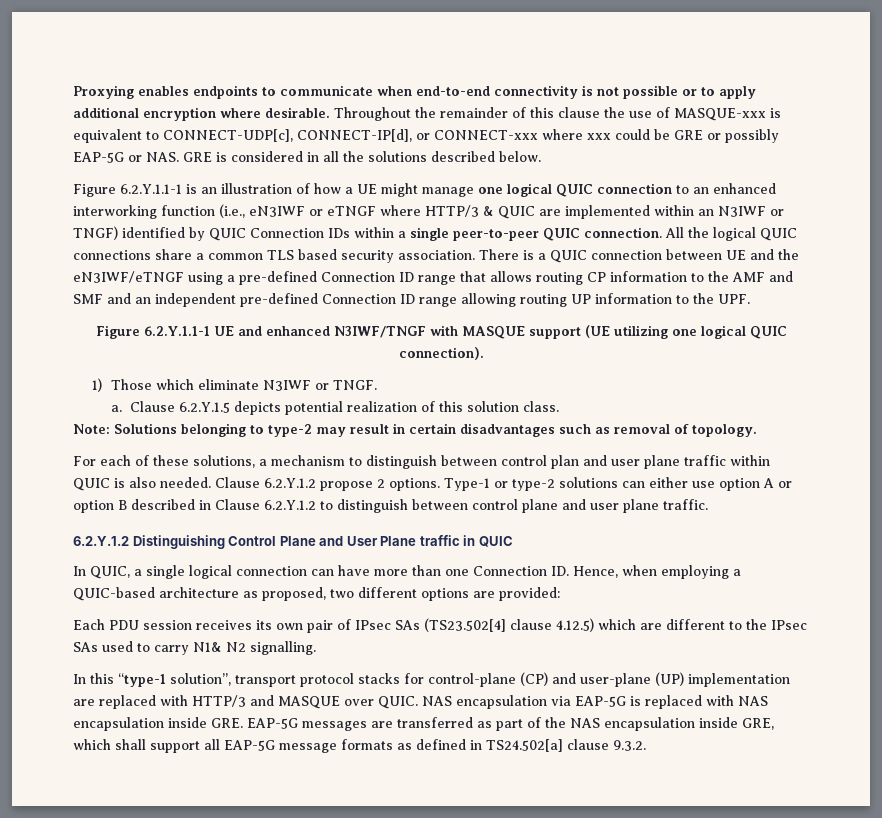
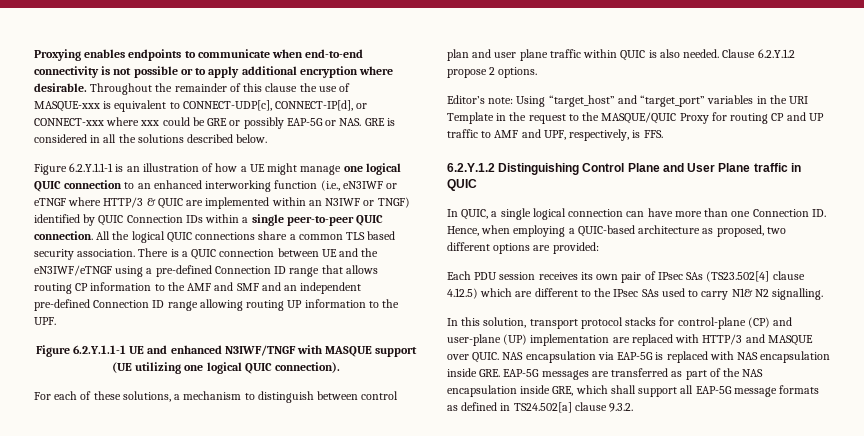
- 1) Those which eliminate N3IWF or TNGF.
- a. Clause 6.2.Y.1.5 depicts potential realization of this solution class.
- Note: Solutions belonging to type-2 may result in certain disadvantages such as removal of topology.
- Clause 6.2.Y.1.2 propose 2 options. Type-1 or type-2 solutions can either use option A or option B described in Clause 6.2.Y.1.2 to distinguish between control plane and user plane traffic.
+ Clause 6.2.Y.1.2 propose 2 options.
+ Editor’s note: Using “target_host” and “target_port” variables in the URI Template in the request to the MASQUE/QUIC Proxy for routing CP and UP traffic to AMF and UPF, respectively, is FFS.
- In this “type-1 solution”, transport protocol stacks for control-plane (CP) and user-plane (UP) implementation are replaced with HTTP/3 and MASQUE over QUIC.
+ In this solution, transport protocol stacks for control-plane (CP) and user-plane (UP) implementation are replaced with HTTP/3 and MASQUE over QUIC.

